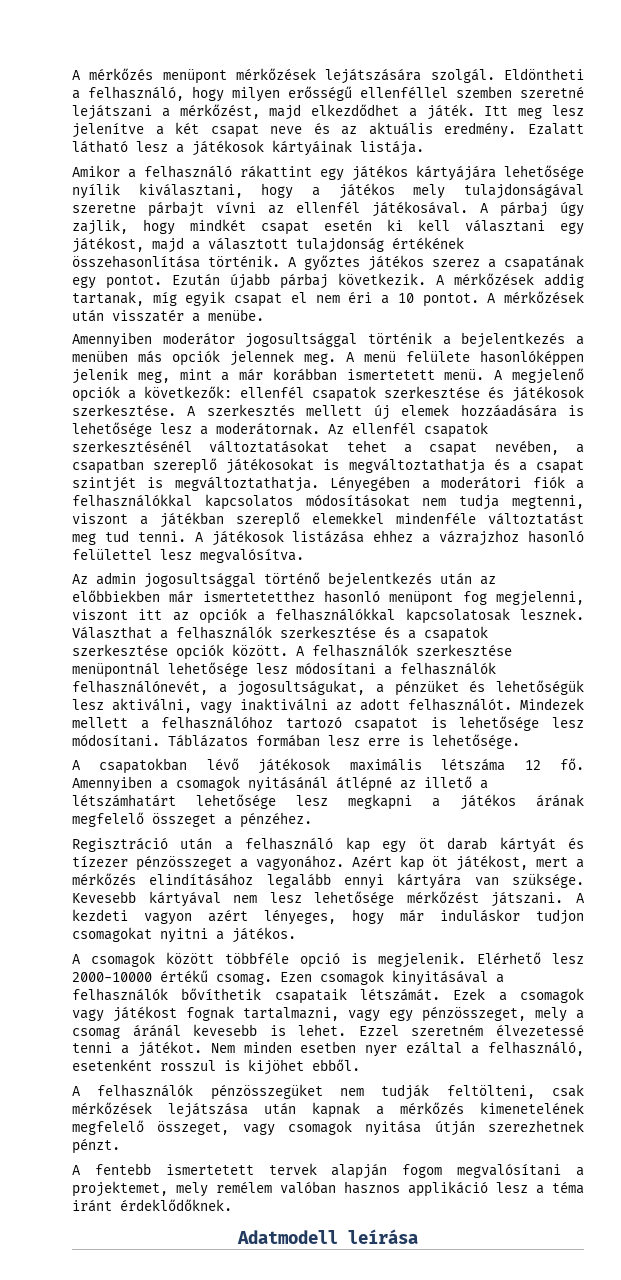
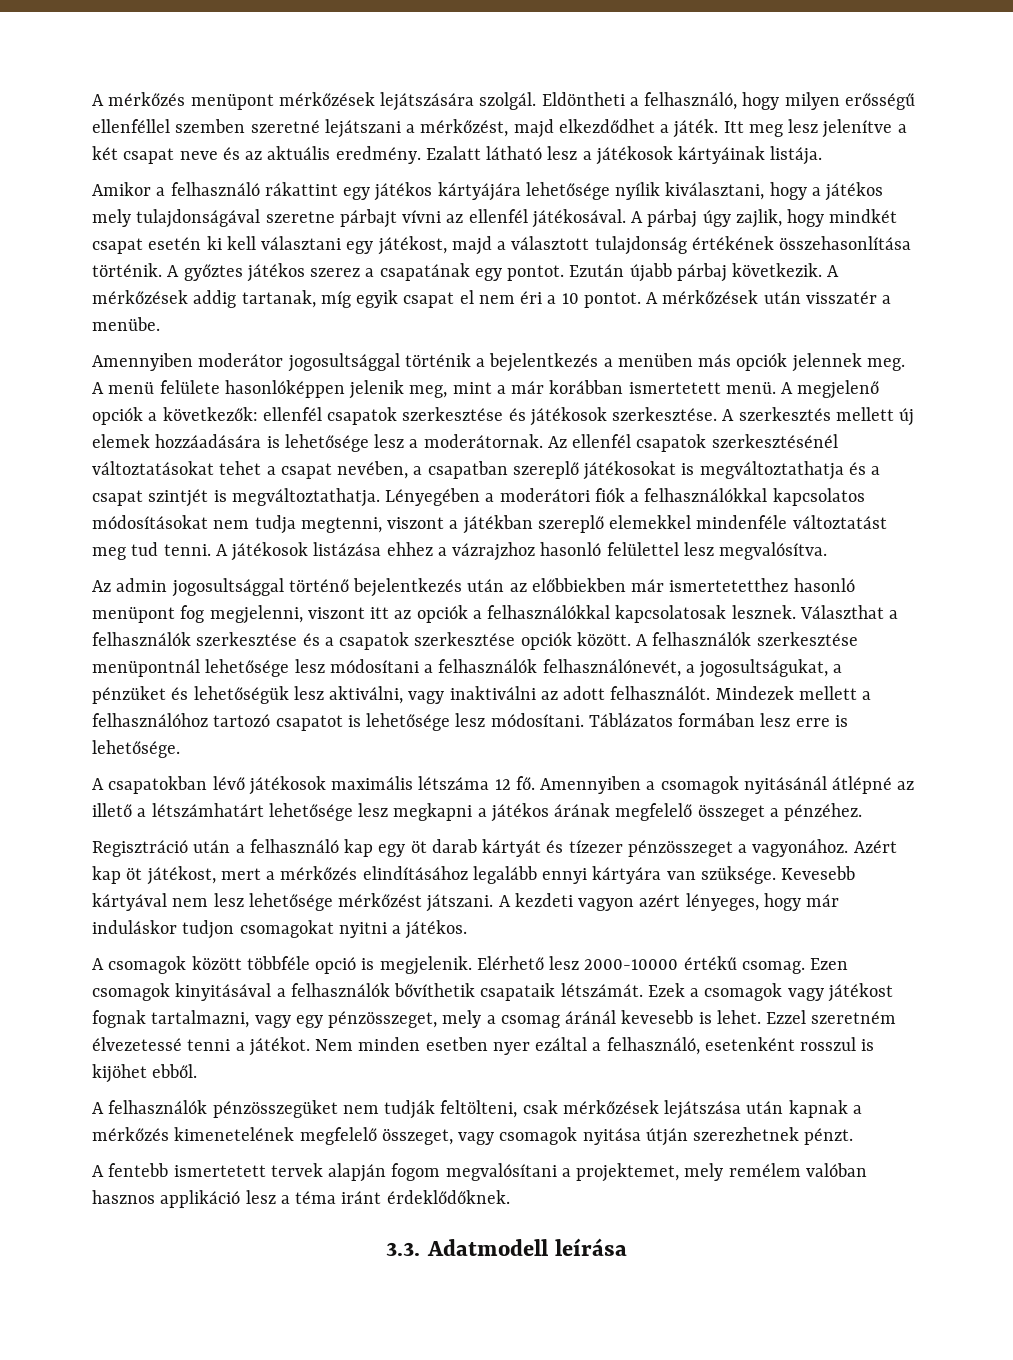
- Adatmodell leírása
+ 3.3. Adatmodell leírása

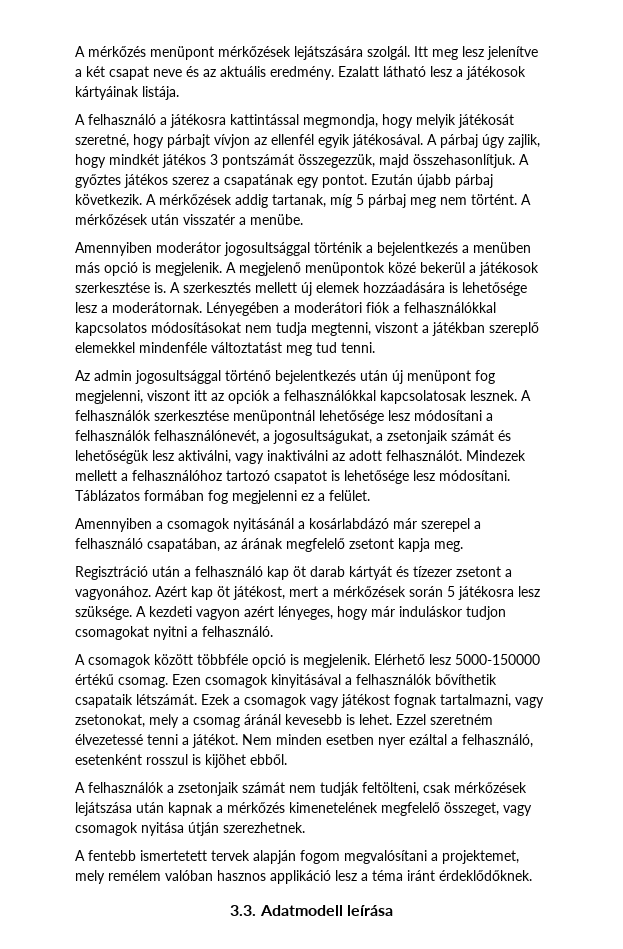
- Eldöntheti a felhasználó, hogy milyen erősségű ellenféllel szemben szeretné lejátszani a mérkőzést, majd elkezdődhet a játék.
- Amikor a felhasználó rákattint egy játékos kártyájára lehetősége nyílik kiválasztani, hogy a játékos mely tulajdonságával szeretne párbajt vívni az ellenfél játékosával.
+ A felhasználó a játékosra kattintással megmondja, hogy melyik játékosát szeretné, hogy párbajt vívjon az ellenfél egyik játékosával.
- A párbaj úgy zajlik, hogy mindkét csapat esetén ki kell választani egy játékost, majd a választott tulajdonság értékének összehasonlítása történik.
+ A párbaj úgy zajlik, hogy mindkét játékos 3 pontszámát összegezzük, majd összehasonlítjuk.
- A mérkőzések addig tartanak, míg egyik csapat el nem éri a 10 pontot.
+ A mérkőzések addig tartanak, míg 5 párbaj meg nem történt.
- Amennyiben moderátor jogosultsággal történik a bejelentkezés a menüben más opciók jelennek meg. A menü felülete hasonlóképpen jelenik meg, mint a már korábban ismertetett menü. A megjelenő opciók a következők: ellenfél csapatok szerkesztése és játékosok szerkesztése.
+ Amennyiben moderátor jogosultsággal történik a bejelentkezés a menüben más opció is megjelenik. A megjelenő menüpontok közé bekerül a játékosok szerkesztése is.
- Az ellenfél csapatok szerkesztésénél változtatásokat tehet a csapat nevében, a csapatban szereplő játékosokat is megváltoztathatja és a csapat szintjét is megváltoztathatja.
- A játékosok listázása ehhez a vázrajzhoz hasonló felülettel lesz megvalósítva.
- Az admin jogosultsággal történő bejelentkezés után az előbbiekben már ismertetetthez hasonló menüpont fog megjelenni, viszont itt az opciók a felhasználókkal kapcsolatosak lesznek.
+ Az admin jogosultsággal történő bejelentkezés után új menüpont fog megjelenni, viszont itt az opciók a felhasználókkal kapcsolatosak lesznek.
- Választhat a felhasználók szerkesztése és a csapatok szerkesztése opciók között.
- A felhasználók szerkesztése menüpontnál lehetősége lesz módosítani a felhasználók felhasználónevét, a jogosultságukat, a pénzüket és lehetőségük lesz aktiválni, vagy inaktiválni az adott felhasználót.
+ A felhasználók szerkesztése menüpontnál lehetősége lesz módosítani a felhasználók felhasználónevét, a jogosultságukat, a zsetonjaik számát és lehetőségük lesz aktiválni, vagy inaktiválni az adott felhasználót.
- Táblázatos formában lesz erre is lehetősége.
- A csapatokban lévő játékosok maximális létszáma 12 fő. Amennyiben a csomagok nyitásánál átlépné az illető a létszámhatárt lehetősége lesz megkapni a játékos árának megfelelő összeget a pénzéhez.
+ Táblázatos formában fog megjelenni ez a felület.
+ Amennyiben a csomagok nyitásánál a kosárlabdázó már szerepel a felhasználó csapatában, az árának megfelelő zsetont kapja meg.
- Regisztráció után a felhasználó kap egy öt darab kártyát és tízezer pénzösszeget a vagyonához.
+ Regisztráció után a felhasználó kap öt darab kártyát és tízezer zsetont a vagyonához.
- Azért kap öt játékost, mert a mérkőzés elindításához legalább ennyi kártyára van szüksége. Kevesebb kártyával nem lesz lehetősége mérkőzést játszani.
+ Azért kap öt játékost, mert a mérkőzések során 5 játékosra lesz szüksége.
- A kezdeti vagyon azért lényeges, hogy már induláskor tudjon csomagokat nyitni a játékos.
+ A kezdeti vagyon azért lényeges, hogy már induláskor tudjon csomagokat nyitni a felhasználó.
- Elérhető lesz 2000-10000 értékű csomag.
+ Elérhető lesz 5000-150000 értékű csomag.
- Ezek a csomagok vagy játékost fognak tartalmazni, vagy egy pénzösszeget, mely a csomag áránál kevesebb is lehet.
+ Ezek a csomagok vagy játékost fognak tartalmazni, vagy zsetonokat, mely a csomag áránál kevesebb is lehet.
- A felhasználók pénzösszegüket nem tudják feltölteni, csak mérkőzések lejátszása után kapnak a mérkőzés kimenetelének megfelelő összeget, vagy csomagok nyitása útján szerezhetnek pénzt.
+ A felhasználók a zsetonjaik számát nem tudják feltölteni, csak mérkőzések lejátszása után kapnak a mérkőzés kimenetelének megfelelő összeget, vagy csomagok nyitása útján szerezhetnek.

